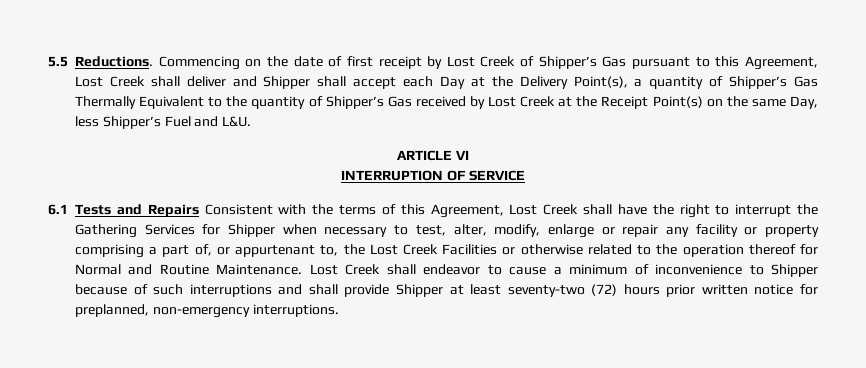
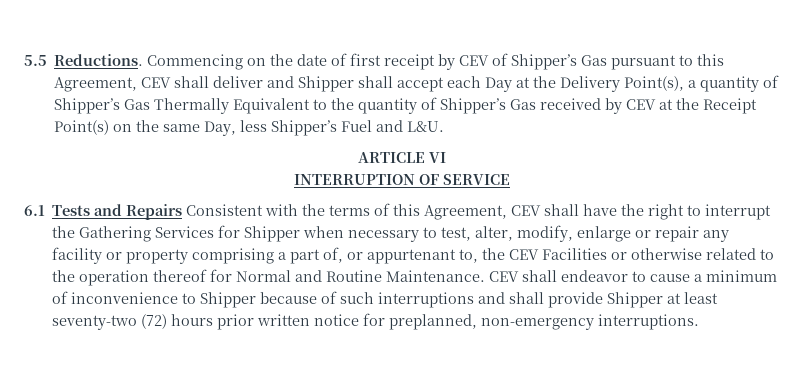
- Commencing on the date of first receipt by Lost Creek of Shipper’s Gas pursuant to this Agreement, Lost Creek shall deliver and Shipper shall accept each Day at the Delivery Point(s), a quantity of Shipper’s Gas Thermally Equivalent to the quantity of Shipper’s Gas received by Lost Creek at the Receipt Point(s) on the same Day, less Shipper’s Fuel and L&U.
+ Commencing on the date of first receipt by CEV of Shipper’s Gas pursuant to this Agreement, CEV shall deliver and Shipper shall accept each Day at the Delivery Point(s), a quantity of Shipper’s Gas Thermally Equivalent to the quantity of Shipper’s Gas received by CEV at the Receipt Point(s) on the same Day, less Shipper’s Fuel and L&U.
- 6.1 Tests and Repairs Consistent with the terms of this Agreement, Lost Creek shall have the right to interrupt the Gathering Services for Shipper when necessary to test, alter, modify, enlarge or repair any facility or property comprising a part of, or appurtenant to, the Lost Creek Facilities or otherwise related to the operation thereof for Normal and Routine Maintenance.
+ 6.1 Tests and Repairs Consistent with the terms of this Agreement, CEV shall have the right to interrupt the Gathering Services for Shipper when necessary to test, alter, modify, enlarge or repair any facility or property comprising a part of, or appurtenant to, the CEV Facilities or otherwise related to the operation thereof for Normal and Routine Maintenance.
- Lost Creek shall endeavor to cause a minimum of inconvenience to Shipper because of such interruptions and shall provide Shipper at least seventy-two (72) hours prior written notice for preplanned, non-emergency interruptions.
+ CEV shall endeavor to cause a minimum of inconvenience to Shipper because of such interruptions and shall provide Shipper at least seventy-two (72) hours prior written notice for preplanned, non-emergency interruptions.

